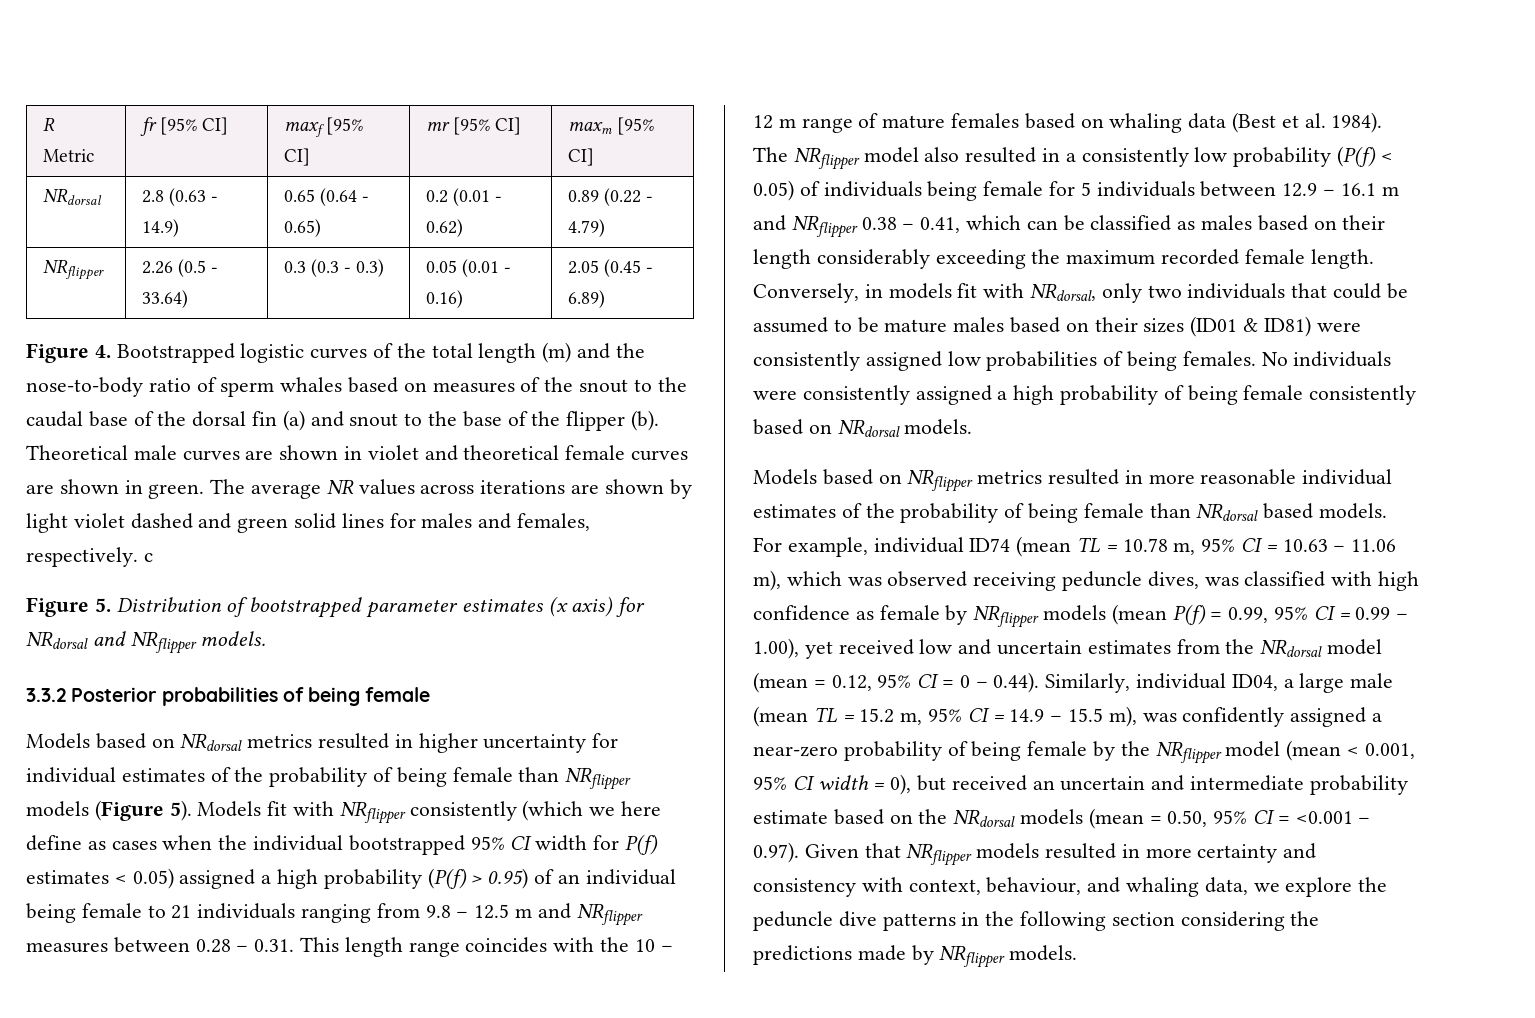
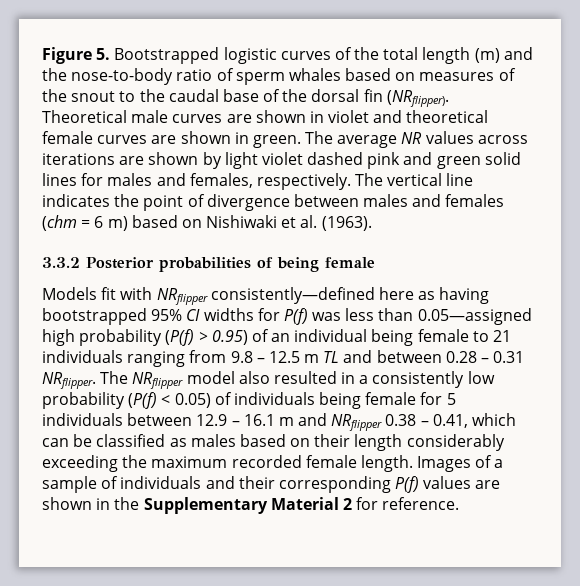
- R Metric | fr [95% CI] | maxf [95% CI] | mr [95% CI] | maxm [95% CI]
- NRdorsal | 2.8 (0.63 - 14.9) | 0.65 (0.64 - 0.65) | 0.2 (0.01 - 0.62) | 0.89 (0.22 - 4.79)
- NRflipper | 2.26 (0.5 - 33.64) | 0.3 (0.3 - 0.3) | 0.05 (0.01 - 0.16) | 2.05 (0.45 - 6.89)
- Figure 4. Bootstrapped logistic curves of the total length (m) and the nose-to-body ratio of sperm whales based on measures of the snout to the caudal base of the dorsal fin (a) and snout to the base of the flipper (b).
+ Figure 5. Bootstrapped logistic curves of the total length (m) and the nose-to-body ratio of sperm whales based on measures of the snout to the caudal base of the dorsal fin (NRflipper).
- The average NR values across iterations are shown by light violet dashed and green solid lines for males and females, respectively. c
- Figure 5. Distribution of bootstrapped parameter estimates (x axis) for NRdorsal and NRflipper models.
+ The average NR values across iterations are shown by light violet dashed pink and green solid lines for males and females, respectively. The vertical line indicates the point of divergence between males and females (chm = 6 m) based on Nishiwaki et al. (1963).
- Models based on NRdorsal metrics resulted in higher uncertainty for individual estimates of the probability of being female than NRflipper models (Figure 5). Models fit with NRflipper consistently (which we here define as cases when the individual bootstrapped 95% CI width for P(f) estimates < 0.05) assigned a high probability (P(f) > 0.95) of an individual being female to 21 individuals ranging from 9.8 – 12.5 m and NRflipper measures between 0.28 – 0.31. This length range coincides with the 10 – 12 m range of mature females based on whaling data (Best et al. 1984).
+ Models fit with NRflipper consistently—defined here as having bootstrapped 95% CI widths for P(f) was less than 0.05—assigned high probability (P(f) > 0.95) of an individual being female to 21 individuals ranging from 9.8 – 12.5 m TL and between 0.28 – 0.31 NRflipper.
- Conversely, in models fit with NRdorsal, only two individuals that could be assumed to be mature males based on their sizes (ID01 & ID81) were consistently assigned low probabilities of being females. No individuals were consistently assigned a high probability of being female consistently based on NRdorsal models.
- Models based on NRflipper metrics resulted in more reasonable individual estimates of the probability of being female than NRdorsal based models. For example, individual ID74 (mean TL = 10.78 m, 95% CI = 10.63 – 11.06 m), which was observed receiving peduncle dives, was classified with high confidence as female by NRflipper models (mean P(f) = 0.99, 95% CI = 0.99 – 1.00), yet received low and uncertain estimates from the NRdorsal model (mean = 0.12, 95% CI = 0 – 0.44). Similarly, individual ID04, a large male (mean TL = 15.2 m, 95% CI = 14.9 – 15.5 m), was confidently assigned a near-zero probability of being female by the NRflipper model (mean < 0.001, 95% CI width = 0), but received an uncertain and intermediate probability estimate based on the NRdorsal models (mean = 0.50, 95% CI = <0.001 – 0.97). Given that NRflipper models resulted in more certainty and consistency with context, behaviour, and whaling data, we explore the peduncle dive patterns in the following section considering the predictions made by NRflipper models.
+ Images of a sample of individuals and their corresponding P(f) values are shown in the Supplementary Material 2 for reference.

